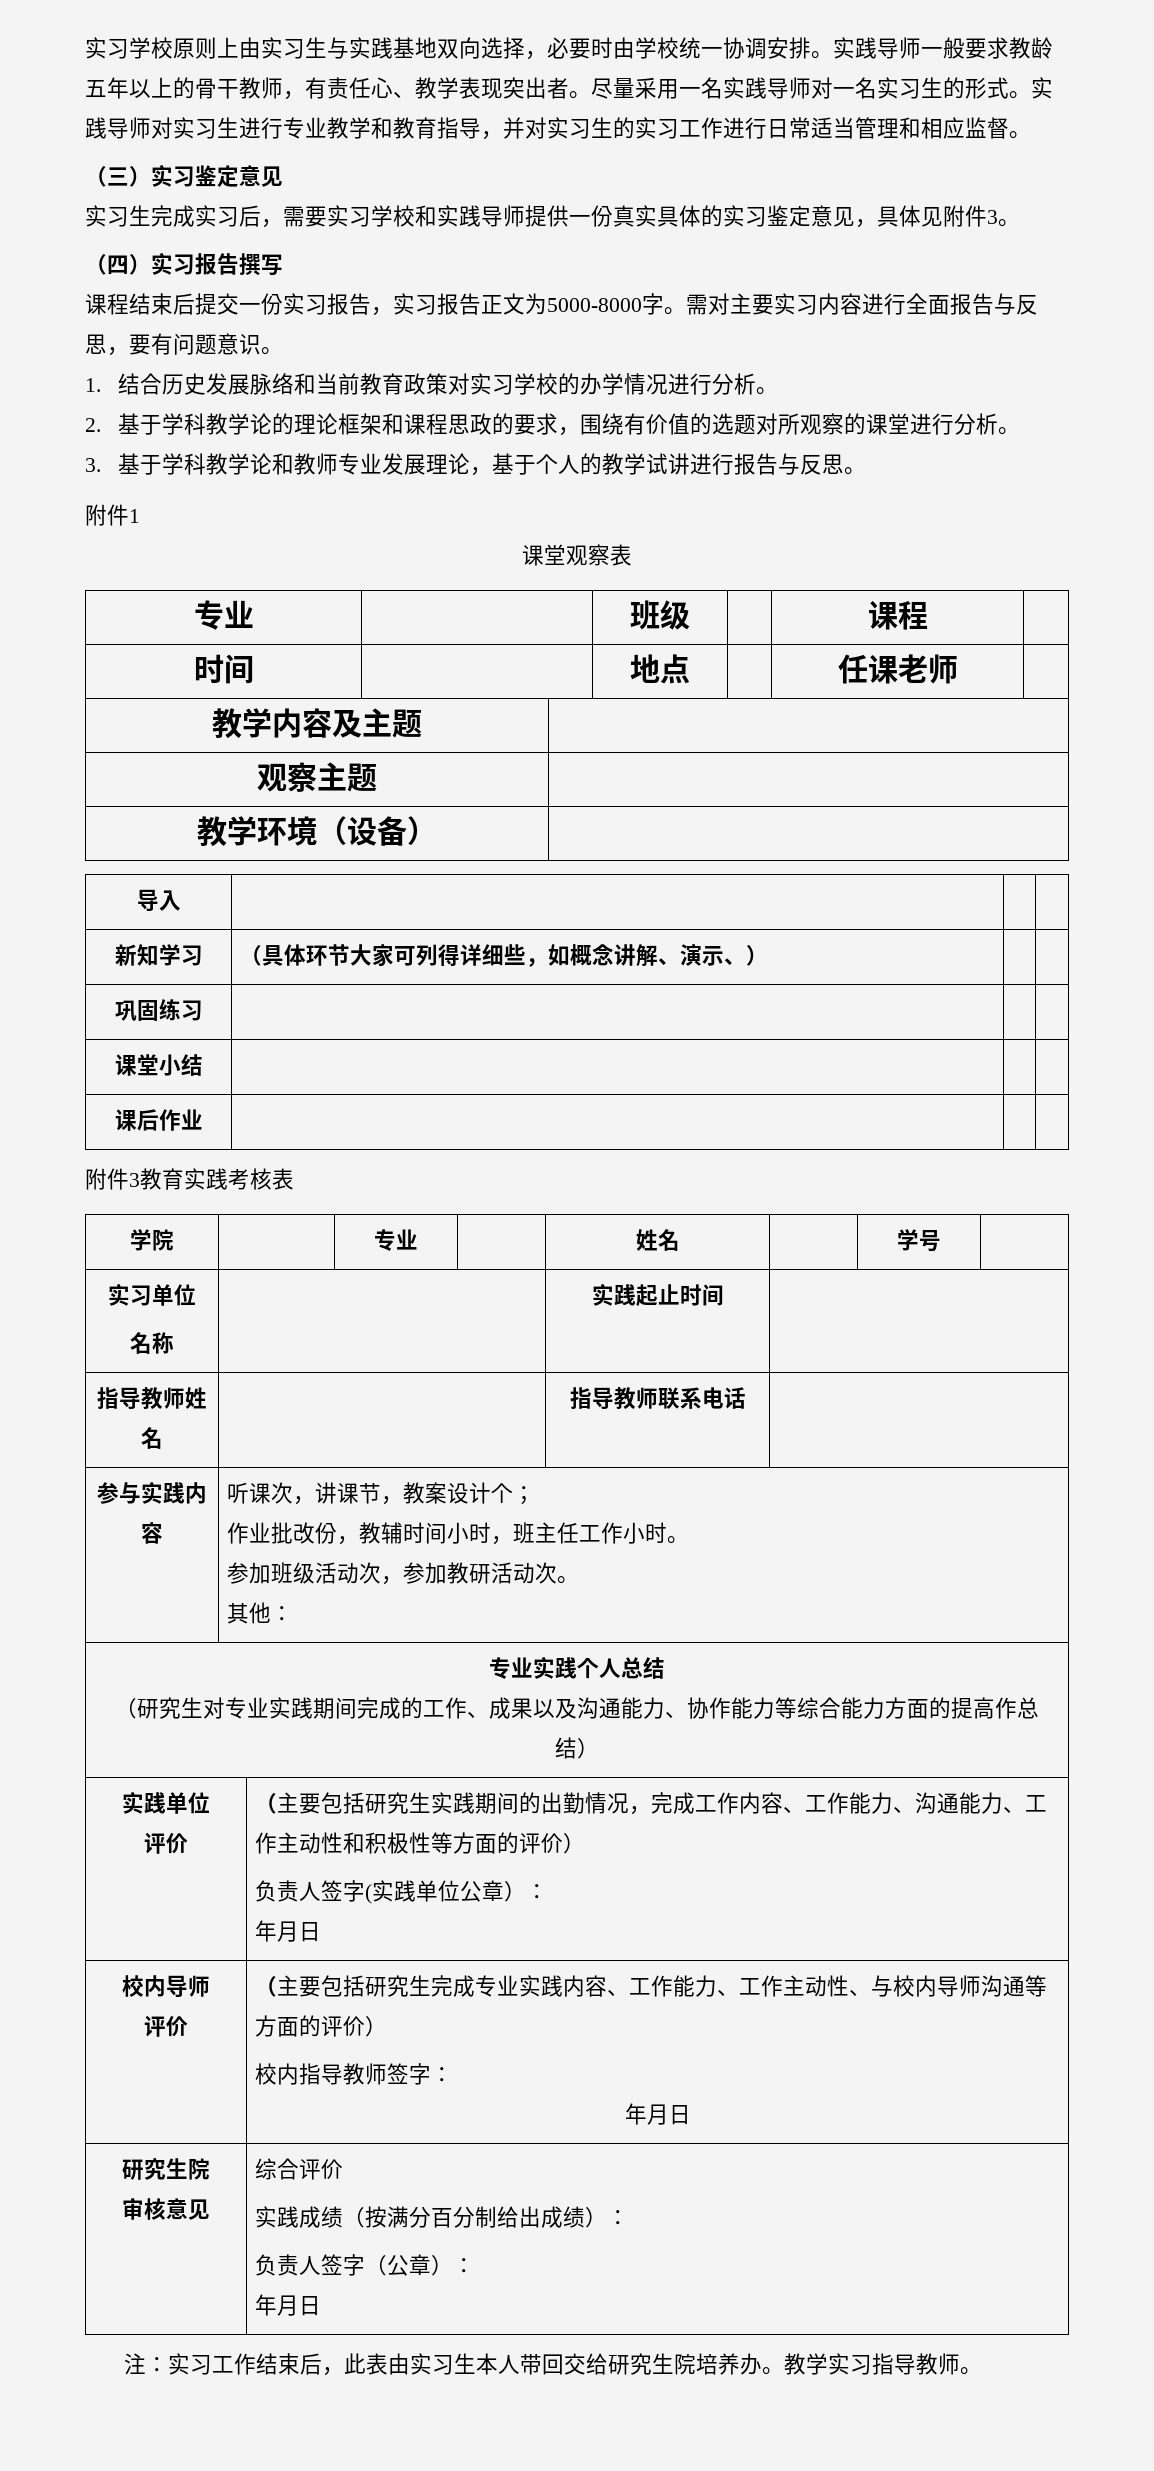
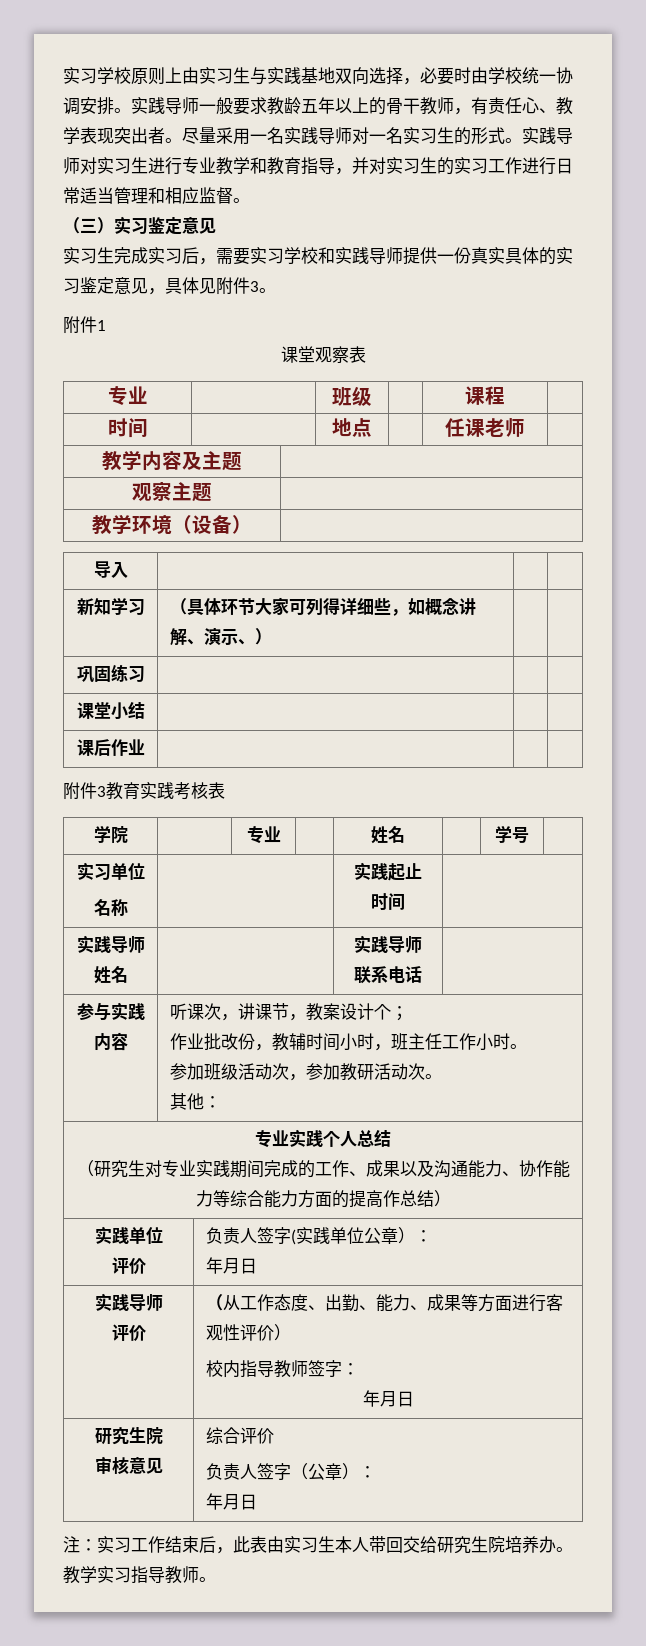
- （四）实习报告撰写
- 课程结束后提交一份实习报告，实习报告正文为5000-8000字。需对主要实习内容进行全面报告与反思，要有问题意识。
- 1.结合历史发展脉络和当前教育政策对实习学校的办学情况进行分析。
- 2.基于学科教学论的理论框架和课程思政的要求，围绕有价值的选题对所观察的课堂进行分析。
- 3.基于学科教学论和教师专业发展理论，基于个人的教学试讲进行报告与反思。
- 指导教师姓名 | | 指导教师联系电话 |
+ 实践导师姓名 | | 实践导师联系电话 |
  专业实践个人总结
  （研究生对专业实践期间完成的工作、成果以及沟通能力、协作能力等综合能力方面的提高作总结）
  实践单位
- 评价 | （主要包括研究生实践期间的出勤情况，完成工作内容、工作能力、沟通能力、工作主动性和积极性等方面的评价）
- 负责人签字(实践单位公章）：
+ 评价 | 负责人签字(实践单位公章）：
  年月日
- 校内导师
- 评价 | （主要包括研究生完成专业实践内容、工作能力、工作主动性、与校内导师沟通等方面的评价）
+ 实践导师
+ 评价 | （从工作态度、出勤、能力、成果等方面进行客观性评价）
  校内指导教师签字：
  年月日
  研究生院
  审核意见 | 综合评价
- 实践成绩（按满分百分制给出成绩）：

